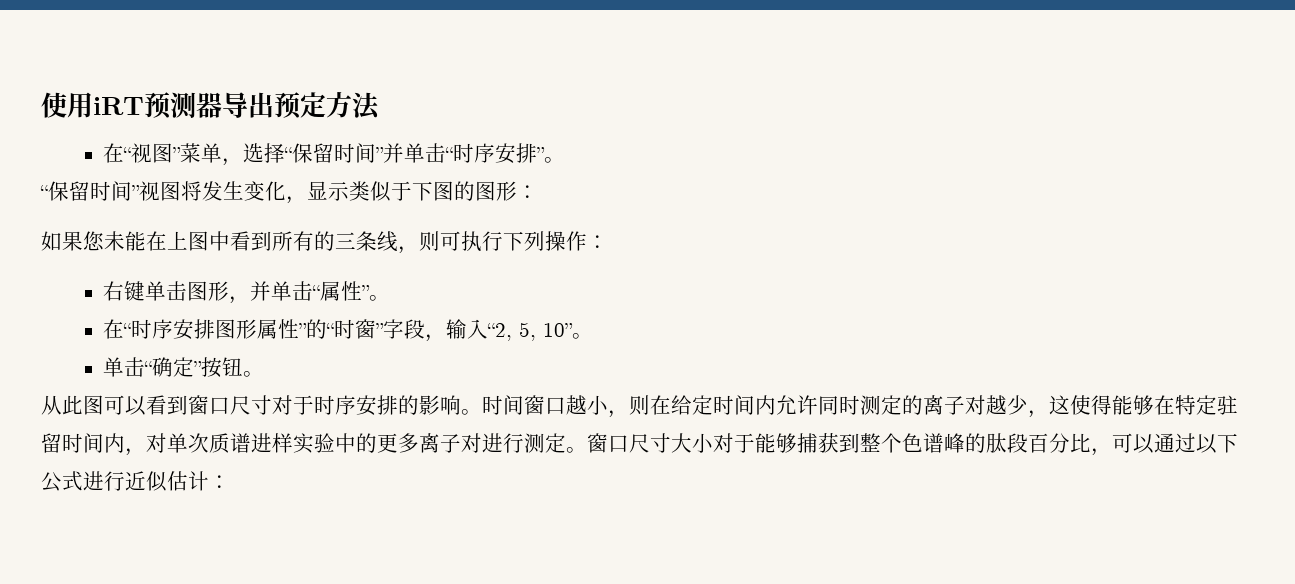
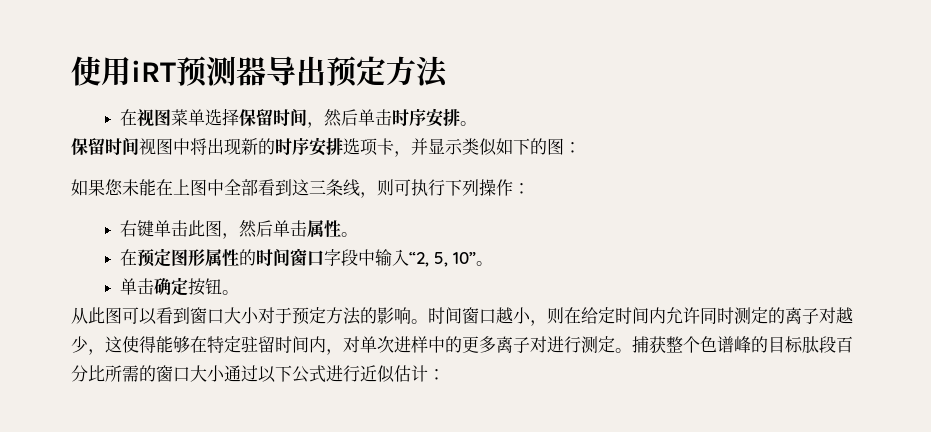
- 在“视图”菜单，选择“保留时间”并单击“时序安排”。
- “保留时间”视图将发生变化，显示类似于下图的图形：
+ 在视图菜单选择保留时间，然后单击时序安排。
+ 保留时间视图中将出现新的时序安排选项卡，并显示类似如下的图：
- 如果您未能在上图中看到所有的三条线，则可执行下列操作：
+ 如果您未能在上图中全部看到这三条线，则可执行下列操作：
- 右键单击图形，并单击“属性”。
- 在“时序安排图形属性”的“时窗”字段，输入“2, 5, 10”。
+ 右键单击此图，然后单击属性。
+ 在预定图形属性的时间窗口字段中输入“2, 5, 10”。
- 单击“确定”按钮。
+ 单击确定按钮。
- 从此图可以看到窗口尺寸对于时序安排的影响。
+ 从此图可以看到窗口大小对于预定方法的影响。
- 时间窗口越小，则在给定时间内允许同时测定的离子对越少，这使得能够在特定驻留时间内，对单次质谱进样实验中的更多离子对进行测定。
+ 时间窗口越小，则在给定时间内允许同时测定的离子对越少，这使得能够在特定驻留时间内，对单次进样中的更多离子对进行测定。
- 窗口尺寸大小对于能够捕获到整个色谱峰的肽段百分比，可以通过以下公式进行近似估计：
+ 捕获整个色谱峰的目标肽段百分比所需的窗口大小通过以下公式进行近似估计：

